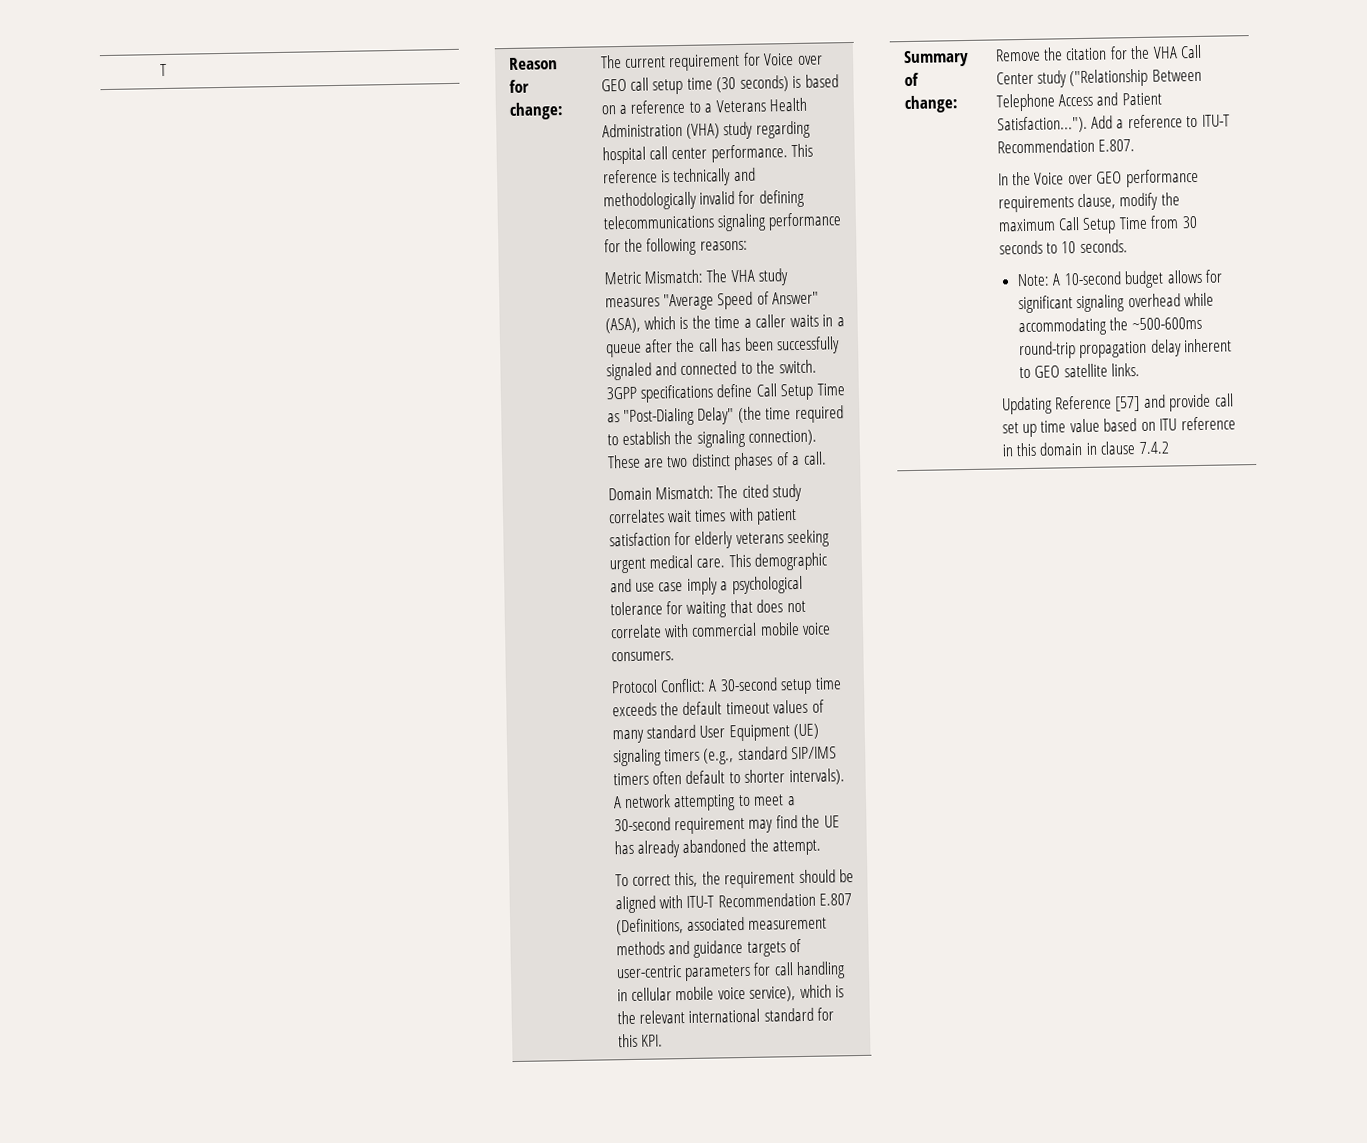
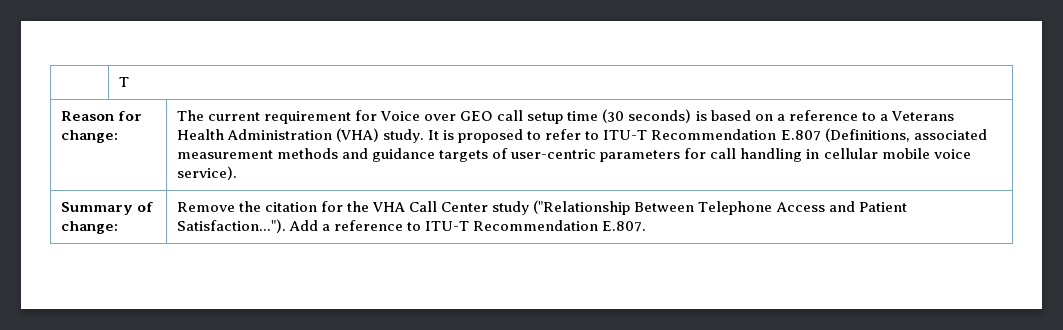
- The current requirement for Voice over GEO call setup time (30 seconds) is based on a reference to a Veterans Health Administration (VHA) study regarding hospital call center performance. This reference is technically and methodologically invalid for defining telecommunications signaling performance for the following reasons:
- Metric Mismatch: The VHA study measures "Average Speed of Answer" (ASA), which is the time a caller waits in a queue after the call has been successfully signaled and connected to the switch. 3GPP specifications define Call Setup Time as "Post-Dialing Delay" (the time required to establish the signaling connection). These are two distinct phases of a call.
- Domain Mismatch: The cited study correlates wait times with patient satisfaction for elderly veterans seeking urgent medical care. This demographic and use case imply a psychological tolerance for waiting that does not correlate with commercial mobile voice consumers.
- Protocol Conflict: A 30-second setup time exceeds the default timeout values of many standard User Equipment (UE) signaling timers (e.g., standard SIP/IMS timers often default to shorter intervals). A network attempting to meet a 30-second requirement may find the UE has already abandoned the attempt.
- To correct this, the requirement should be aligned with ITU-T Recommendation E.807 (Definitions, associated measurement methods and guidance targets of user-centric parameters for call handling in cellular mobile voice service), which is the relevant international standard for this KPI.
+ The current requirement for Voice over GEO call setup time (30 seconds) is based on a reference to a Veterans Health Administration (VHA) study. It is proposed to refer to ITU-T Recommendation E.807 (Definitions, associated measurement methods and guidance targets of user-centric parameters for call handling in cellular mobile voice service).
- In the Voice over GEO performance requirements clause, modify the maximum Call Setup Time from 30 seconds to 10 seconds.
- Note: A 10-second budget allows for significant signaling overhead while accommodating the ~500-600ms round-trip propagation delay inherent to GEO satellite links.
- Updating Reference [57] and provide call set up time value based on ITU reference in this domain in clause 7.4.2

